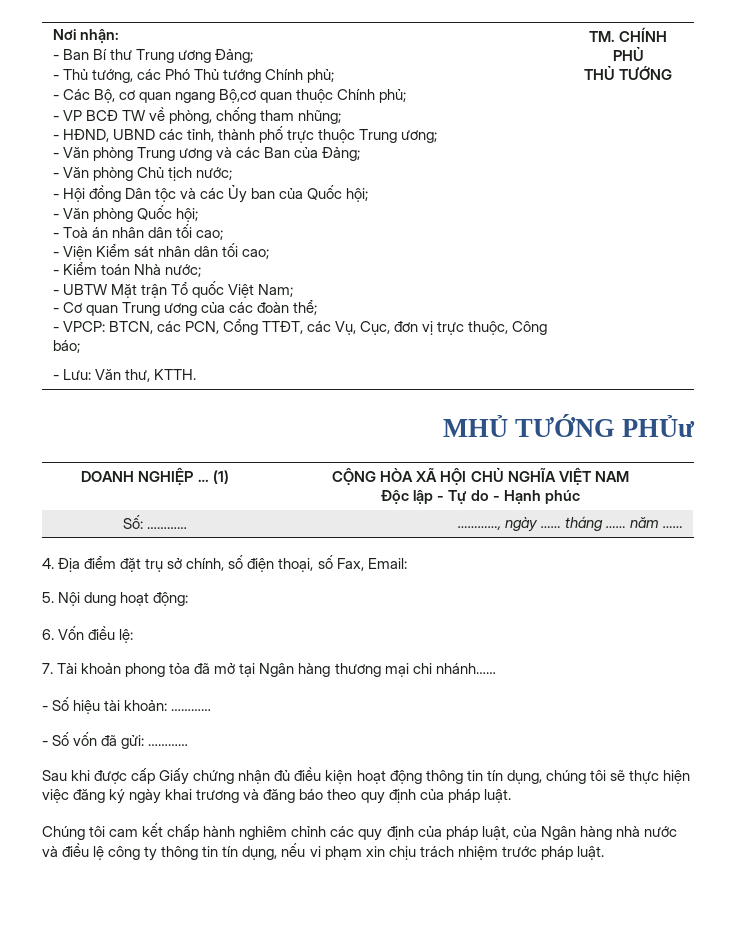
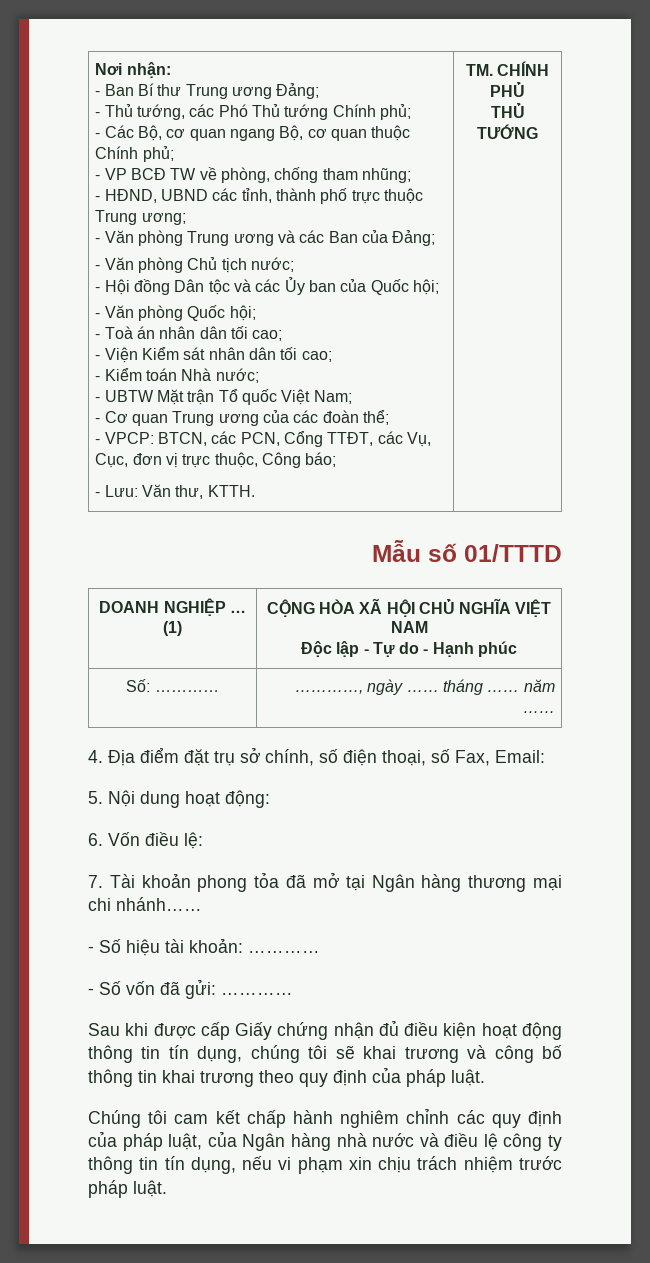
- - Các Bộ, cơ quan ngang Bộ,cơ quan thuộc Chính phủ;
+ - Các Bộ, cơ quan ngang Bộ, cơ quan thuộc Chính phủ;
- MHỦ TƯỚNG PHỦư
+ Mẫu số 01/TTTD
- Sau khi được cấp Giấy chứng nhận đủ điều kiện hoạt động thông tin tín dụng, chúng tôi sẽ thực hiện việc đăng ký ngày khai trương và đăng báo theo quy định của pháp luật.
+ Sau khi được cấp Giấy chứng nhận đủ điều kiện hoạt động thông tin tín dụng, chúng tôi sẽ khai trương và công bố thông tin khai trương theo quy định của pháp luật.

